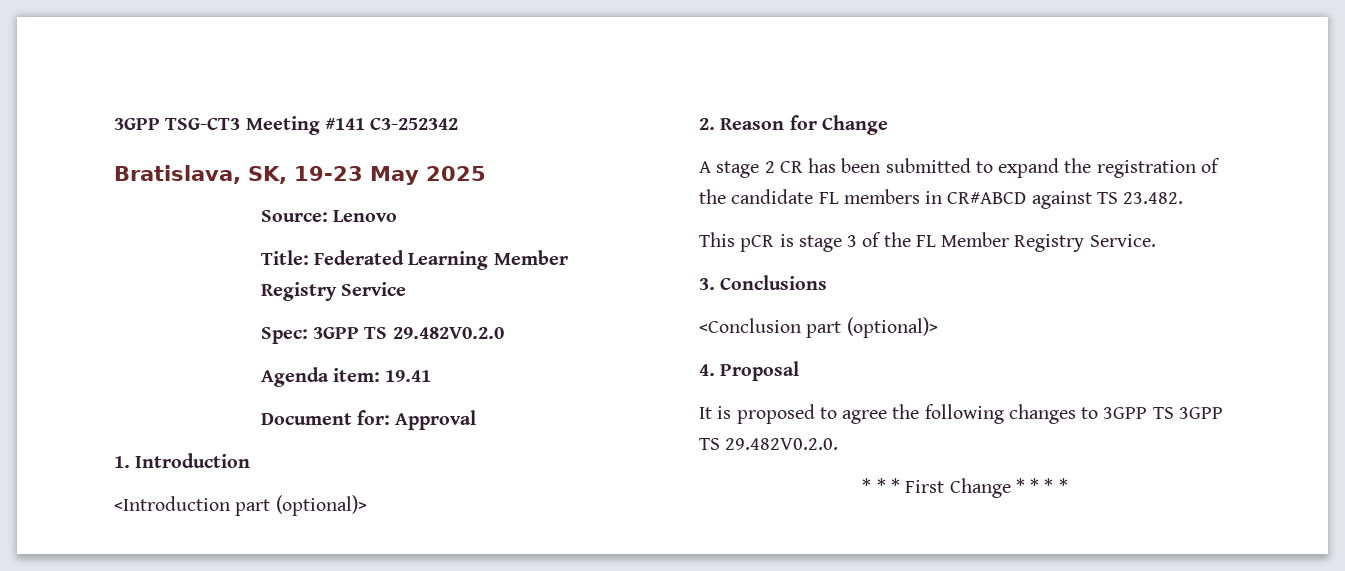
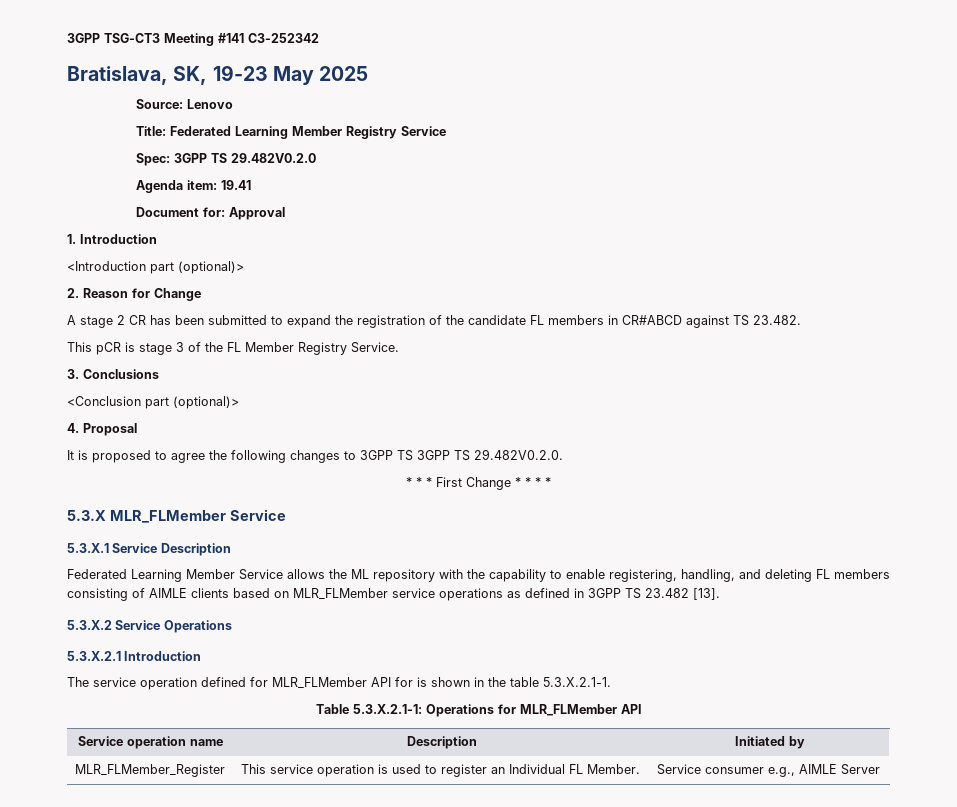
+ 5.3.X MLR_FLMember Service
+ 5.3.X.1 Service Description
+ Federated Learning Member Service allows the ML repository with the capability to enable registering, handling, and deleting FL members consisting of AIMLE clients based on MLR_FLMember service operations as defined in 3GPP TS 23.482 [13].
+ 5.3.X.2 Service Operations
+ 5.3.X.2.1 Introduction
+ The service operation defined for MLR_FLMember API for is shown in the table 5.3.X.2.1-1.
+ Table 5.3.X.2.1-1: Operations for MLR_FLMember API
+ Service operation name | Description | Initiated by
+ MLR_FLMember_Register | This service operation is used to register an Individual FL Member. | Service consumer e.g., AIMLE Server

